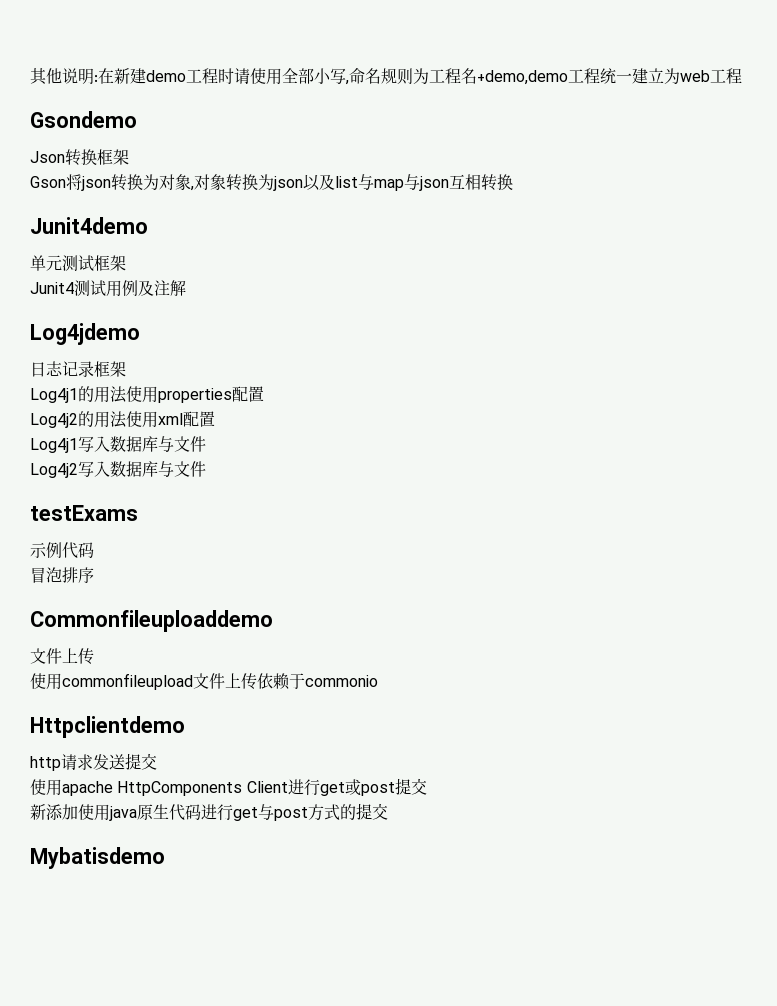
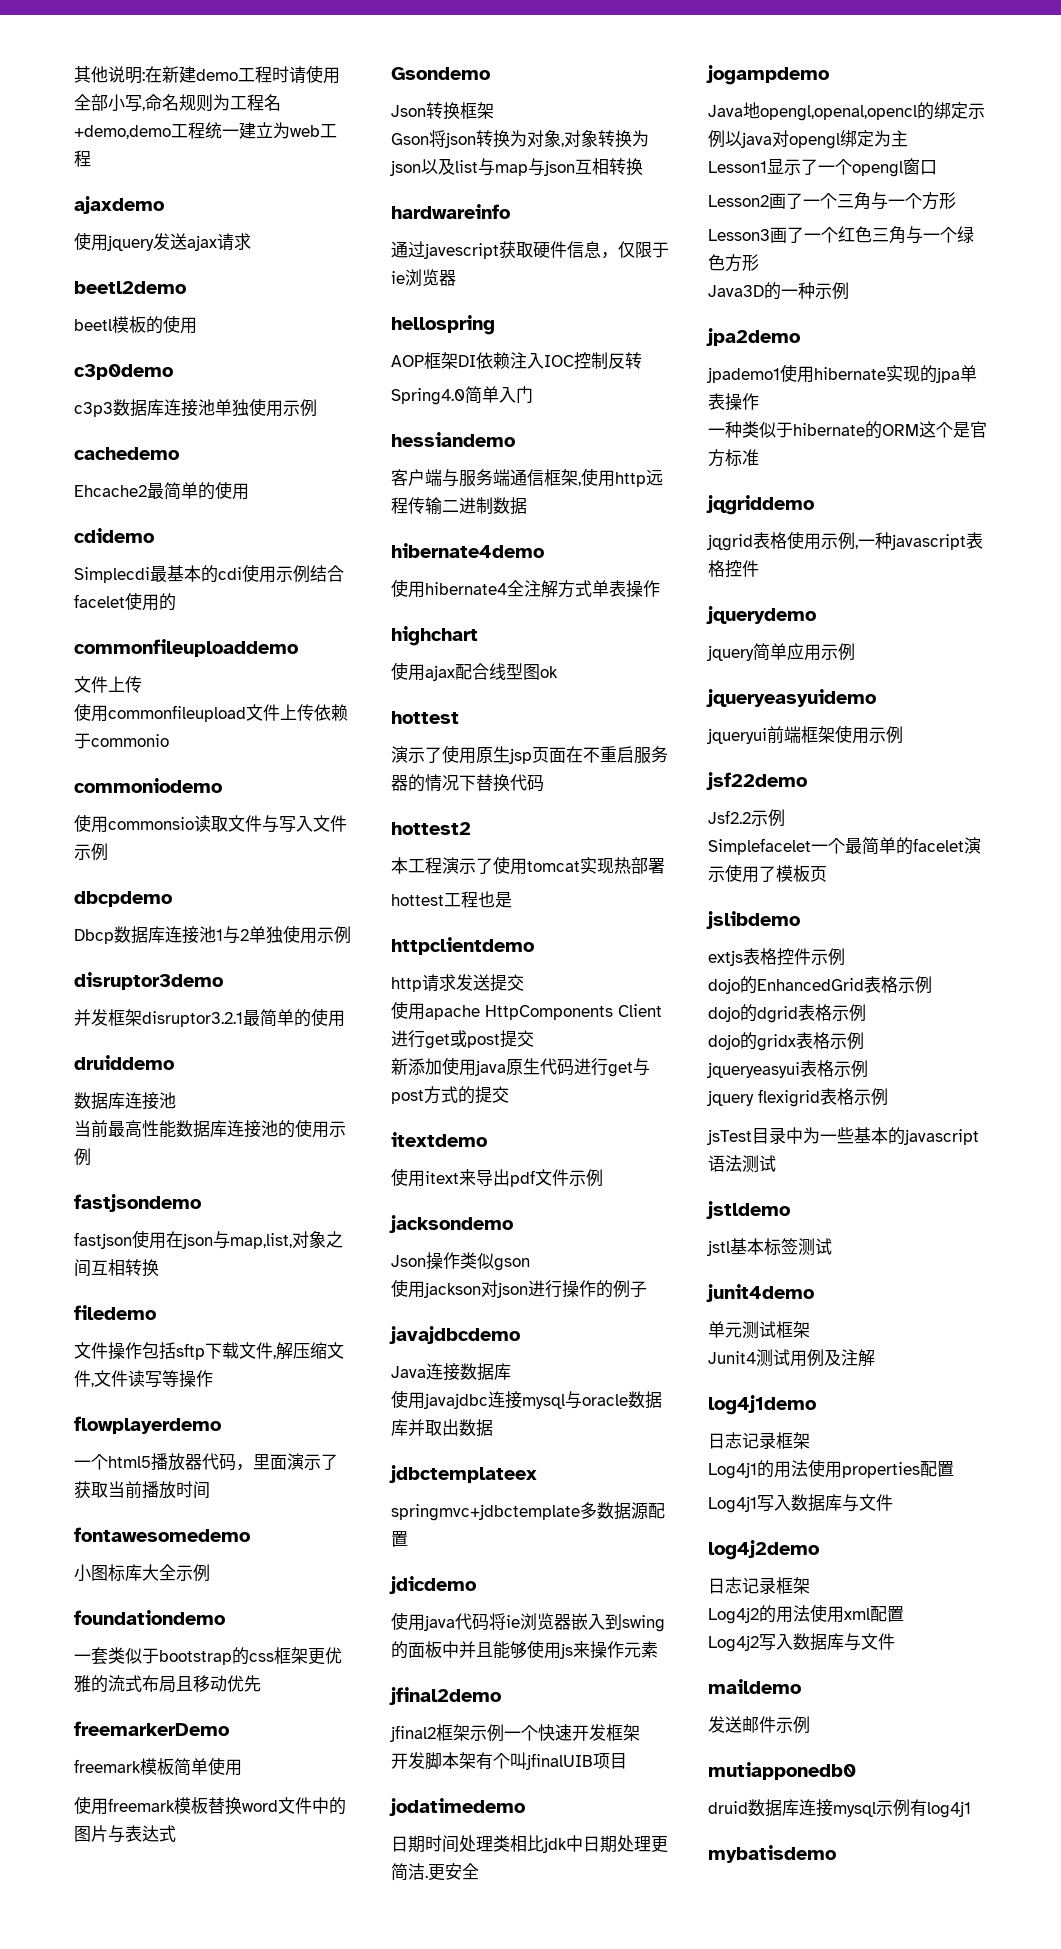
+ ajaxdemo
+ 使用jquery发送ajax请求
+ beetl2demo
+ beetl模板的使用
+ c3p0demo
+ c3p3数据库连接池单独使用示例
+ cachedemo
+ Ehcache2最简单的使用
+ cdidemo
+ Simplecdi最基本的cdi使用示例结合facelet使用的
+ commonfileuploaddemo
+ 文件上传
+ 使用commonfileupload文件上传依赖于commonio
+ commoniodemo
+ 使用commonsio读取文件与写入文件示例
+ dbcpdemo
+ Dbcp数据库连接池1与2单独使用示例
+ disruptor3demo
+ 并发框架disruptor3.2.1最简单的使用
+ druiddemo
+ 数据库连接池
+ 当前最高性能数据库连接池的使用示例
+ fastjsondemo
+ fastjson使用在json与map,list,对象之间互相转换
+ filedemo
+ 文件操作包括sftp下载文件,解压缩文件,文件读写等操作
+ flowplayerdemo
+ 一个html5播放器代码，里面演示了获取当前播放时间
+ fontawesomedemo
+ 小图标库大全示例
+ foundationdemo
+ 一套类似于bootstrap的css框架更优雅的流式布局且移动优先
+ freemarkerDemo
+ freemark模板简单使用
+ 使用freemark模板替换word文件中的图片与表达式
- Junit4demo
- 单元测试框架
- Junit4测试用例及注解
- Log4jdemo
- 日志记录框架
- Log4j1的用法使用properties配置
- Log4j2的用法使用xml配置
- Log4j1写入数据库与文件
- Log4j2写入数据库与文件
- testExams
- 示例代码
- 冒泡排序
- Commonfileuploaddemo
- 文件上传
- 使用commonfileupload文件上传依赖于commonio
- Httpclientdemo
+ hardwareinfo
+ 通过javescript获取硬件信息，仅限于ie浏览器
+ hellospring
+ AOP框架DI依赖注入IOC控制反转
+ Spring4.0简单入门
+ hessiandemo
+ 客户端与服务端通信框架,使用http远程传输二进制数据
+ hibernate4demo
+ 使用hibernate4全注解方式单表操作
+ highchart
+ 使用ajax配合线型图ok
+ hottest
+ 演示了使用原生jsp页面在不重启服务器的情况下替换代码
+ hottest2
+ 本工程演示了使用tomcat实现热部署
+ hottest工程也是
+ httpclientdemo
- Mybatisdemo
+ itextdemo
+ 使用itext来导出pdf文件示例
+ jacksondemo
+ Json操作类似gson
+ 使用jackson对json进行操作的例子
+ javajdbcdemo
+ Java连接数据库
+ 使用javajdbc连接mysql与oracle数据库并取出数据
+ jdbctemplateex
+ springmvc+jdbctemplate多数据源配置
+ jdicdemo
+ 使用java代码将ie浏览器嵌入到swing的面板中并且能够使用js来操作元素
+ jfinal2demo
+ jfinal2框架示例一个快速开发框架
+ 开发脚本架有个叫jfinalUIB项目
+ jodatimedemo
+ 日期时间处理类相比jdk中日期处理更简洁.更安全
+ jogampdemo
+ Java地opengl,openal,opencl的绑定示例以java对opengl绑定为主
+ Lesson1显示了一个opengl窗口
+ Lesson2画了一个三角与一个方形
+ Lesson3画了一个红色三角与一个绿色方形
+ Java3D的一种示例
+ jpa2demo
+ jpademo1使用hibernate实现的jpa单表操作
+ 一种类似于hibernate的ORM这个是官方标准
+ jqgriddemo
+ jqgrid表格使用示例,一种javascript表格控件
+ jquerydemo
+ jquery简单应用示例
+ jqueryeasyuidemo
+ jqueryui前端框架使用示例
+ jsf22demo
+ Jsf2.2示例
+ Simplefacelet一个最简单的facelet演示使用了模板页
+ jslibdemo
+ extjs表格控件示例
+ dojo的EnhancedGrid表格示例
+ dojo的dgrid表格示例
+ dojo的gridx表格示例
+ jqueryeasyui表格示例
+ jquery flexigrid表格示例
+ jsTest目录中为一些基本的javascript语法测试
+ jstldemo
+ jstl基本标签测试
+ junit4demo
+ 单元测试框架
+ Junit4测试用例及注解
+ log4j1demo
+ 日志记录框架
+ Log4j1的用法使用properties配置
+ Log4j1写入数据库与文件
+ log4j2demo
+ 日志记录框架
+ Log4j2的用法使用xml配置
+ Log4j2写入数据库与文件
+ maildemo
+ 发送邮件示例
+ mutiapponedb0
+ druid数据库连接mysql示例有log4j1
+ mybatisdemo

